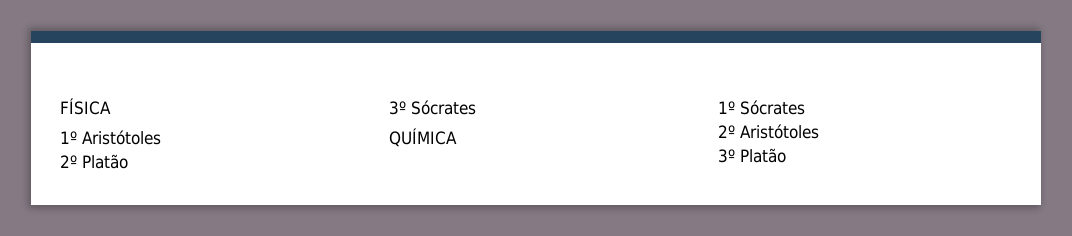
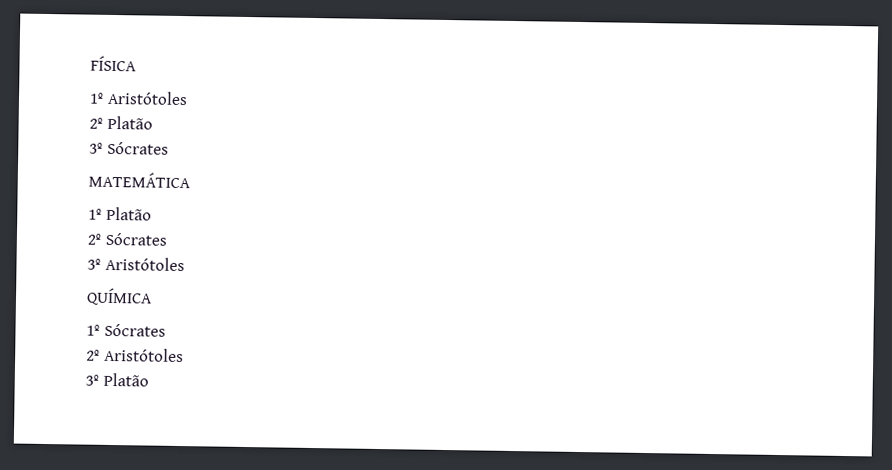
+ MATEMÁTICA
+ 1º Platão
+ 2º Sócrates
+ 3º Aristótoles

